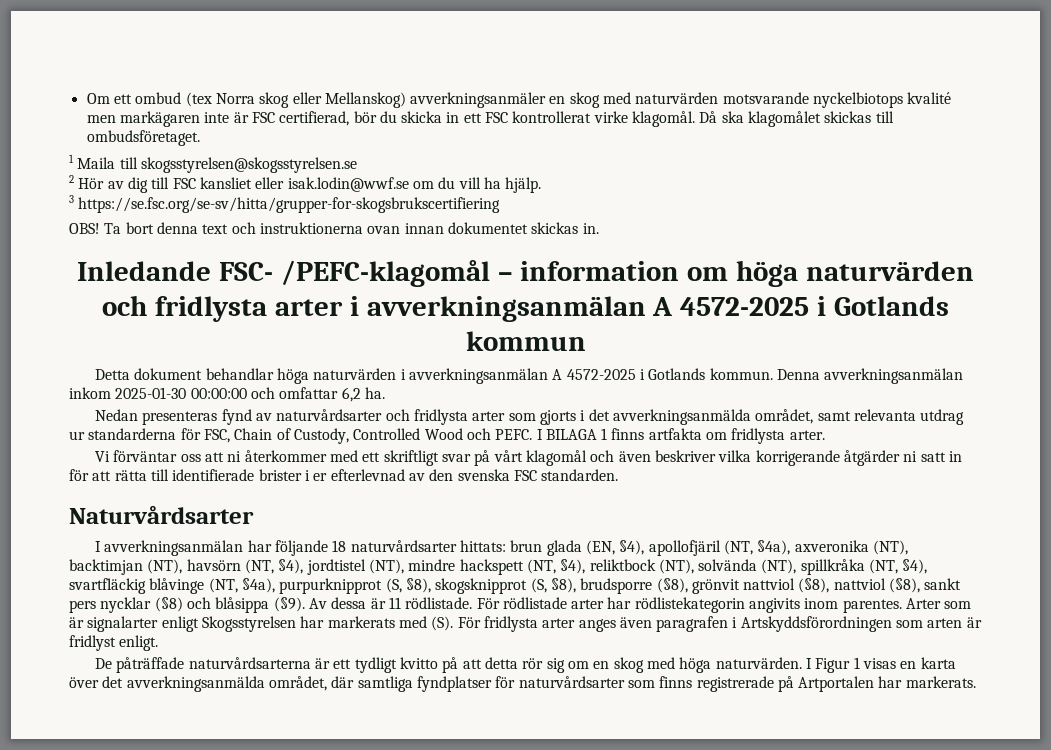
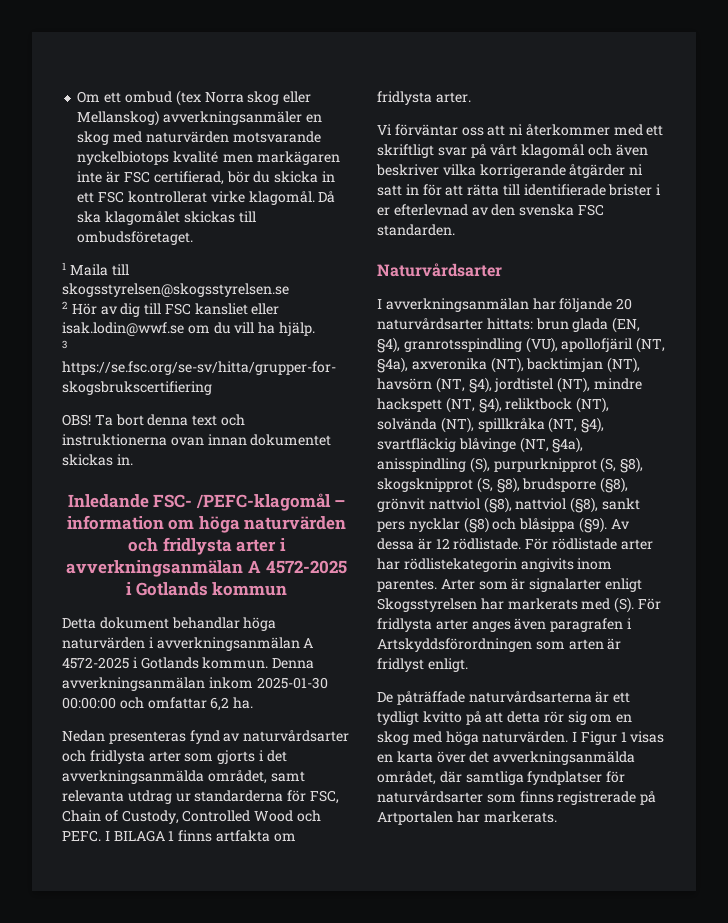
- I avverkningsanmälan har följande 18 naturvårdsarter hittats: brun glada (EN, §4), apollofjäril (NT, §4a), axveronika (NT), backtimjan (NT), havsörn (NT, §4), jordtistel (NT), mindre hackspett (NT, §4), reliktbock (NT), solvända (NT), spillkråka (NT, §4), svartfläckig blåvinge (NT, §4a), purpurknipprot (S, §8), skogsknipprot (S, §8), brudsporre (§8), grönvit nattviol (§8), nattviol (§8), sankt pers nycklar (§8) och blåsippa (§9).
+ I avverkningsanmälan har följande 20 naturvårdsarter hittats: brun glada (EN, §4), granrotsspindling (VU), apollofjäril (NT, §4a), axveronika (NT), backtimjan (NT), havsörn (NT, §4), jordtistel (NT), mindre hackspett (NT, §4), reliktbock (NT), solvända (NT), spillkråka (NT, §4), svartfläckig blåvinge (NT, §4a), anisspindling (S), purpurknipprot (S, §8), skogsknipprot (S, §8), brudsporre (§8), grönvit nattviol (§8), nattviol (§8), sankt pers nycklar (§8) och blåsippa (§9).
- Av dessa är 11 rödlistade.
+ Av dessa är 12 rödlistade.

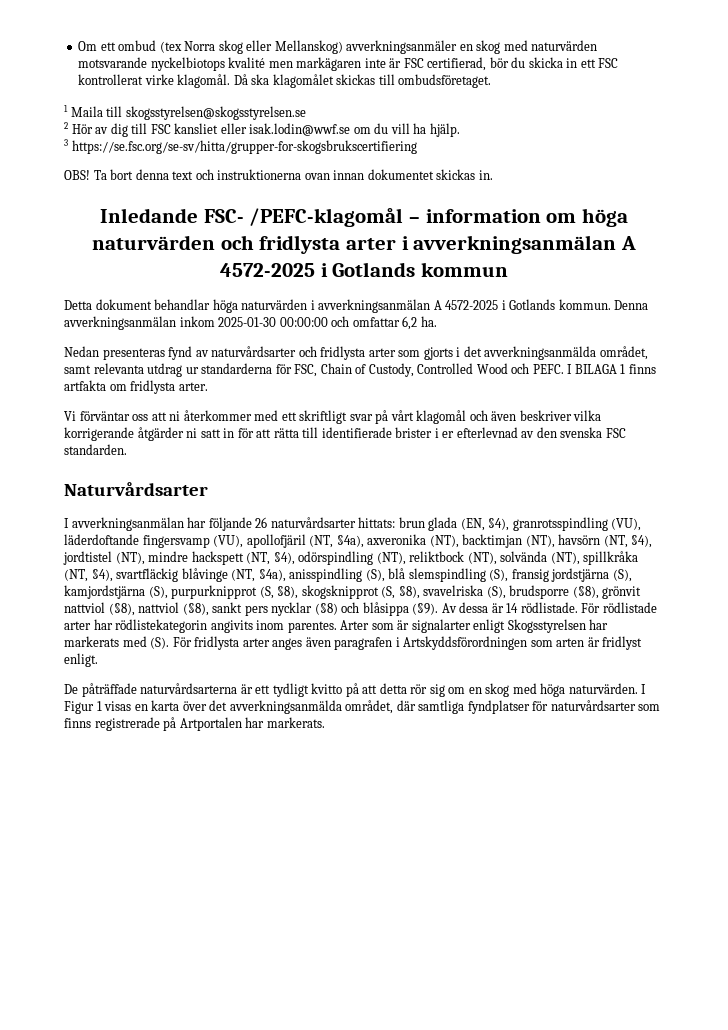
- I avverkningsanmälan har följande 20 naturvårdsarter hittats:
+ I avverkningsanmälan har följande 26 naturvårdsarter hittats:
- brun glada (EN, §4), granrotsspindling (VU), apollofjäril (NT, §4a), axveronika (NT), backtimjan (NT), havsörn (NT, §4), jordtistel (NT), mindre hackspett (NT, §4), reliktbock (NT), solvända (NT), spillkråka (NT, §4), svartfläckig blåvinge (NT, §4a), anisspindling (S), purpurknipprot (S, §8), skogsknipprot (S, §8), brudsporre (§8), grönvit nattviol (§8), nattviol (§8), sankt pers nycklar (§8) och blåsippa (§9).
+ brun glada (EN, §4), granrotsspindling (VU), läderdoftande fingersvamp (VU), apollofjäril (NT, §4a), axveronika (NT), backtimjan (NT), havsörn (NT, §4), jordtistel (NT), mindre hackspett (NT, §4), odörspindling (NT), reliktbock (NT), solvända (NT), spillkråka (NT, §4), svartfläckig blåvinge (NT, §4a), anisspindling (S), blå slemspindling (S), fransig jordstjärna (S), kamjordstjärna (S), purpurknipprot (S, §8), skogsknipprot (S, §8), svavelriska (S), brudsporre (§8), grönvit nattviol (§8), nattviol (§8), sankt pers nycklar (§8) och blåsippa (§9).
- Av dessa är 12 rödlistade.
+ Av dessa är 14 rödlistade.

